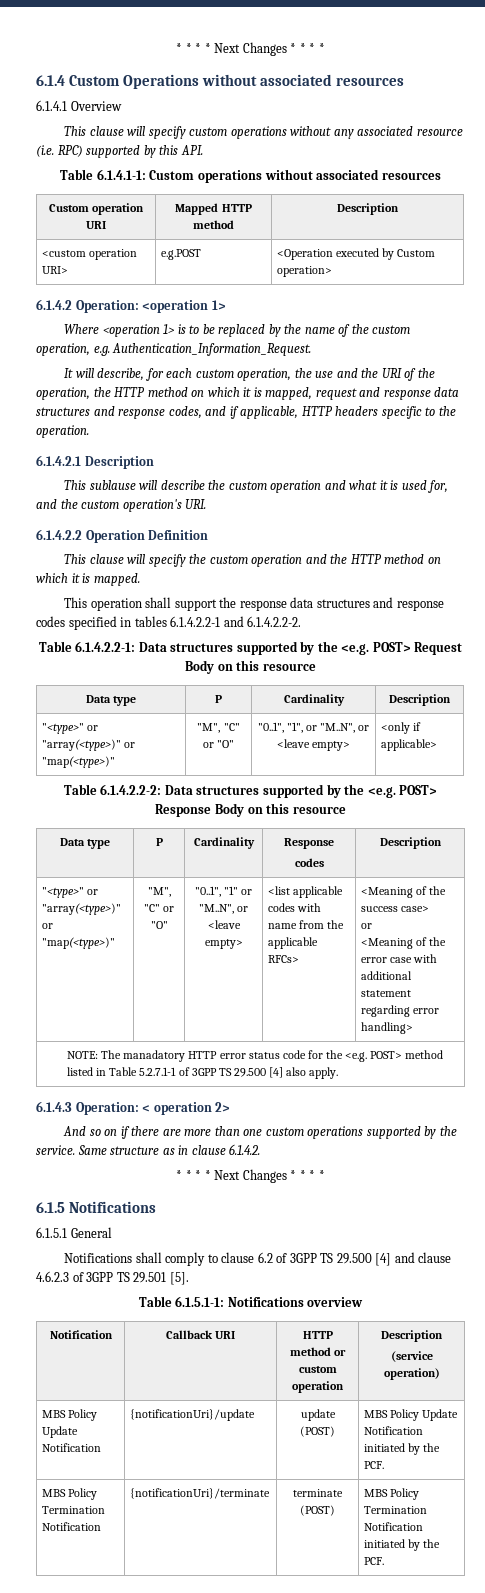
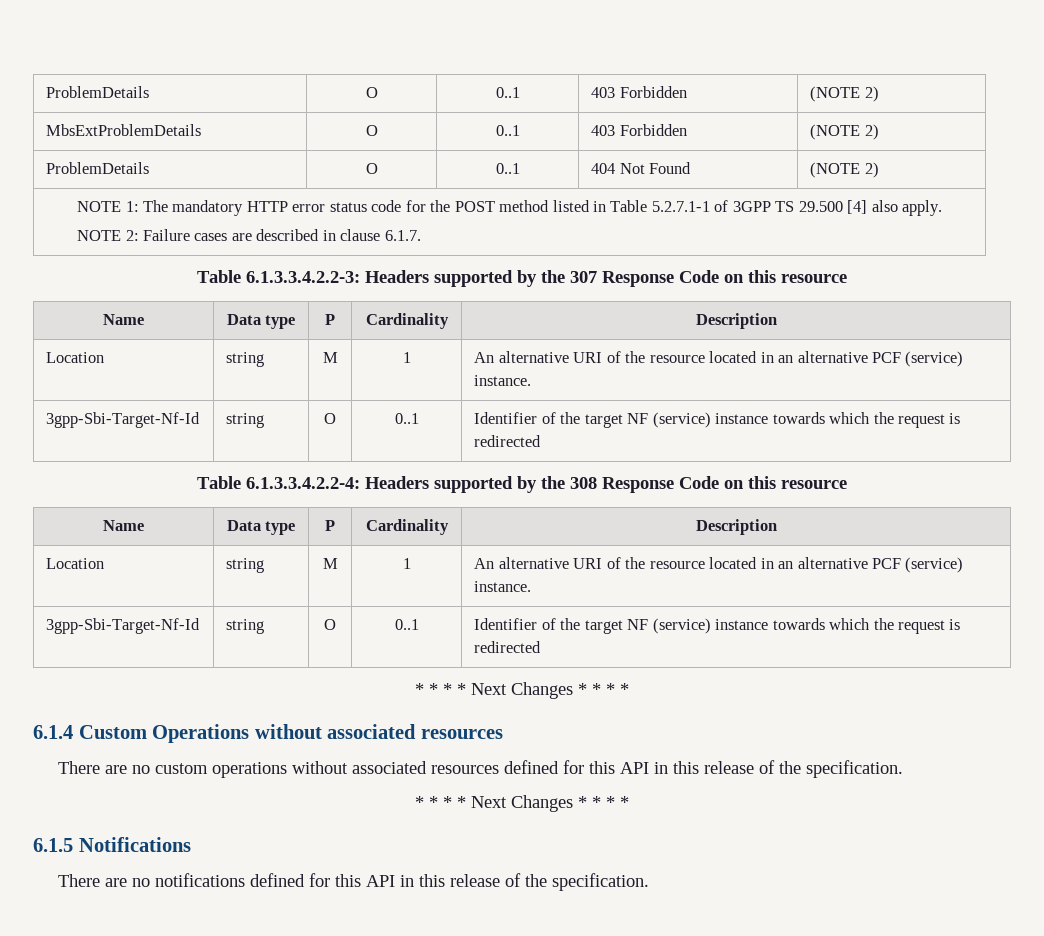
+ ProblemDetails | O | 0..1 | 403 Forbidden | (NOTE 2)
+ MbsExtProblemDetails | O | 0..1 | 403 Forbidden | (NOTE 2)
+ ProblemDetails | O | 0..1 | 404 Not Found | (NOTE 2)
+ NOTE 1: The mandatory HTTP error status code for the POST method listed in Table 5.2.7.1-1 of 3GPP TS 29.500 [4] also apply.
+ NOTE 2: Failure cases are described in clause 6.1.7.
+ Table 6.1.3.3.4.2.2-3: Headers supported by the 307 Response Code on this resource
+ Name | Data type | P | Cardinality | Description
+ Location | string | M | 1 | An alternative URI of the resource located in an alternative PCF (service) instance.
+ 3gpp-Sbi-Target-Nf-Id | string | O | 0..1 | Identifier of the target NF (service) instance towards which the request is redirected
+ Table 6.1.3.3.4.2.2-4: Headers supported by the 308 Response Code on this resource
+ Name | Data type | P | Cardinality | Description
+ Location | string | M | 1 | An alternative URI of the resource located in an alternative PCF (service) instance.
+ 3gpp-Sbi-Target-Nf-Id | string | O | 0..1 | Identifier of the target NF (service) instance towards which the request is redirected
- 6.1.4.1 Overview
- This clause will specify custom operations without any associated resource (i.e. RPC) supported by this API.
- Table 6.1.4.1-1: Custom operations without associated resources
- Custom operation URI | Mapped HTTP method | Description
- <custom operation URI> | e.g.POST | <Operation executed by Custom operation>
- 6.1.4.2 Operation: <operation 1>
- Where <operation 1> is to be replaced by the name of the custom operation, e.g. Authentication_Information_Request.
- It will describe, for each custom operation, the use and the URI of the operation, the HTTP method on which it is mapped, request and response data structures and response codes, and if applicable, HTTP headers specific to the operation.
- 6.1.4.2.1 Description
- This sublause will describe the custom operation and what it is used for, and the custom operation's URI.
- 6.1.4.2.2 Operation Definition
- This clause will specify the custom operation and the HTTP method on which it is mapped.
- This operation shall support the response data structures and response codes specified in tables 6.1.4.2.2-1 and 6.1.4.2.2-2.
- Table 6.1.4.2.2-1: Data structures supported by the <e.g. POST> Request Body on this resource
- Data type | P | Cardinality | Description
- "<type>" or "array(<type>)" or "map(<type>)" | "M", "C" or "O" | "0..1", "1", or "M..N", or <leave empty> | <only if applicable>
- Table 6.1.4.2.2-2: Data structures supported by the <e.g. POST> Response Body on this resource
- Data type | P | Cardinality | Response
- codes | Description
- "<type>" or "array(<type>)" or "map(<type>)" | "M", "C" or "O" | "0..1", "1" or "M..N", or <leave empty> | <list applicable codes with name from the applicable RFCs> | <Meaning of the success case>
- or
- <Meaning of the error case with additional statement regarding error handling>
- NOTE: The manadatory HTTP error status code for the <e.g. POST> method listed in Table 5.2.7.1-1 of 3GPP TS 29.500 [4] also apply.
- 6.1.4.3 Operation: < operation 2>
- And so on if there are more than one custom operations supported by the service. Same structure as in clause 6.1.4.2.
+ There are no custom operations without associated resources defined for this API in this release of the specification.
- 6.1.5.1 General
- Notifications shall comply to clause 6.2 of 3GPP TS 29.500 [4] and clause 4.6.2.3 of 3GPP TS 29.501 [5].
- Table 6.1.5.1-1: Notifications overview
- Notification | Callback URI | HTTP method or custom operation | Description
- (service operation)
- MBS Policy Update Notification | {notificationUri}/update | update (POST) | MBS Policy Update Notification initiated by the PCF.
- MBS Policy Termination Notification | {notificationUri}/terminate | terminate (POST) | MBS Policy Termination Notification initiated by the PCF.
+ There are no notifications defined for this API in this release of the specification.

